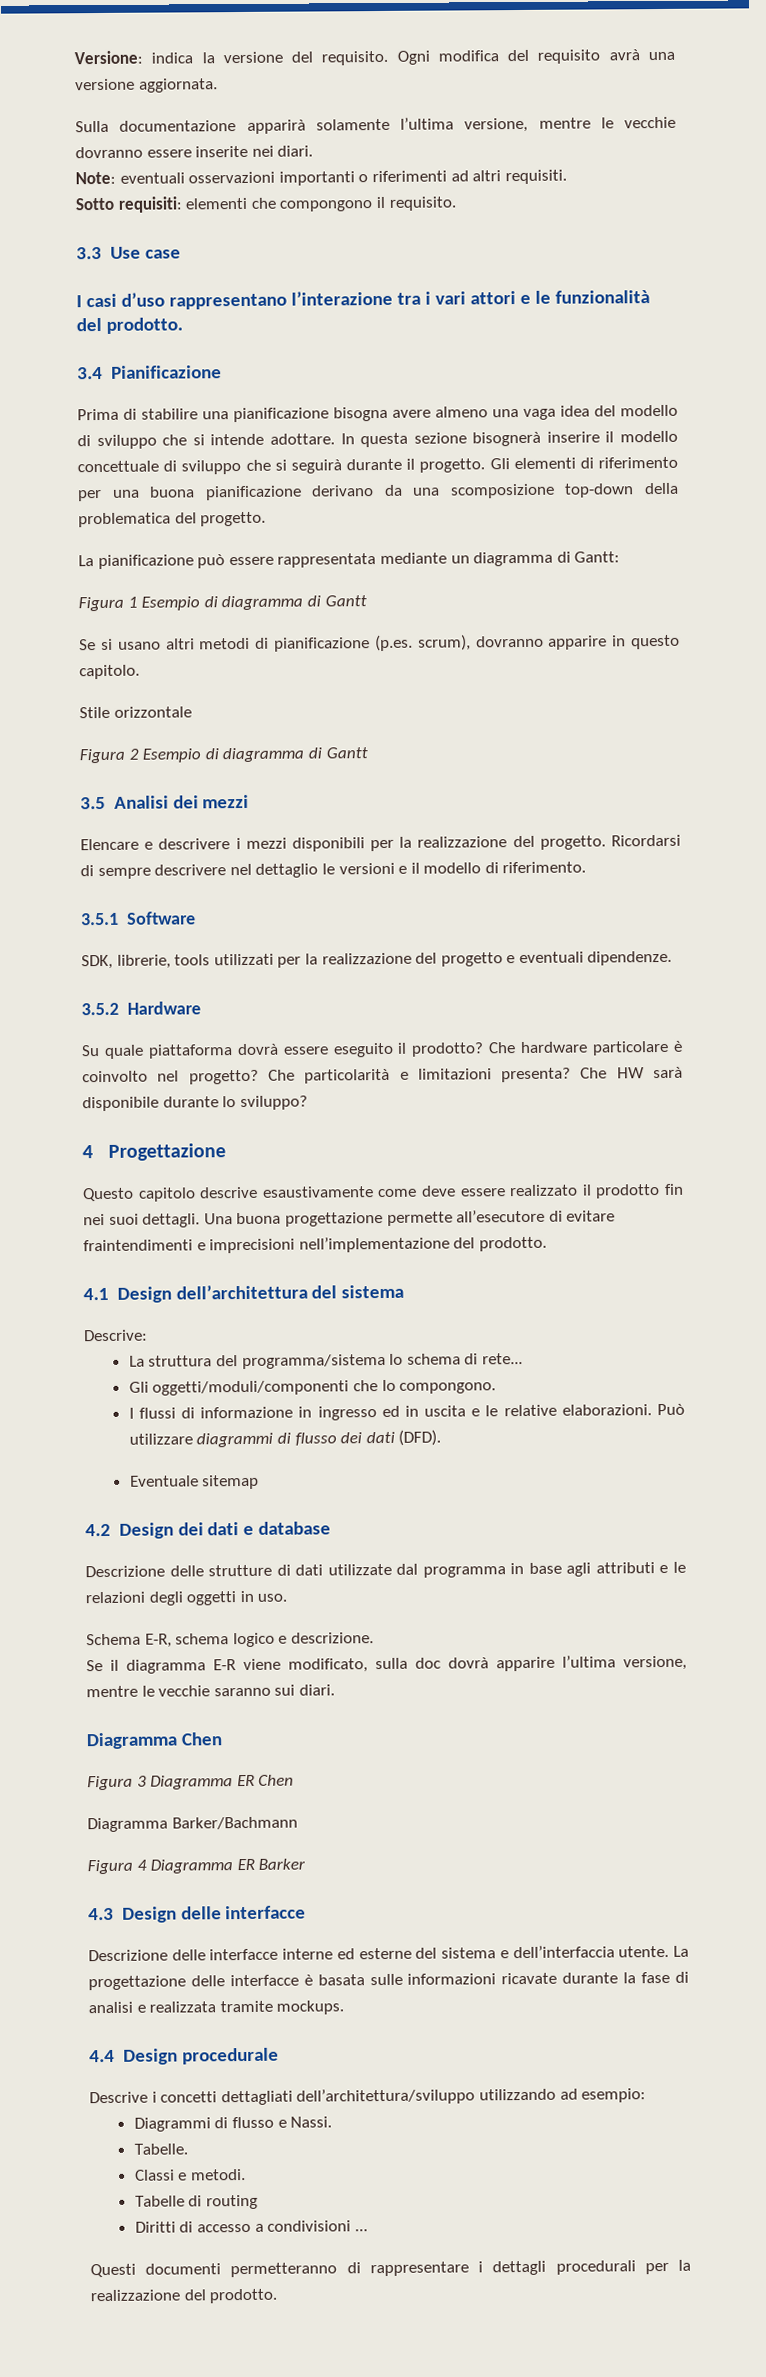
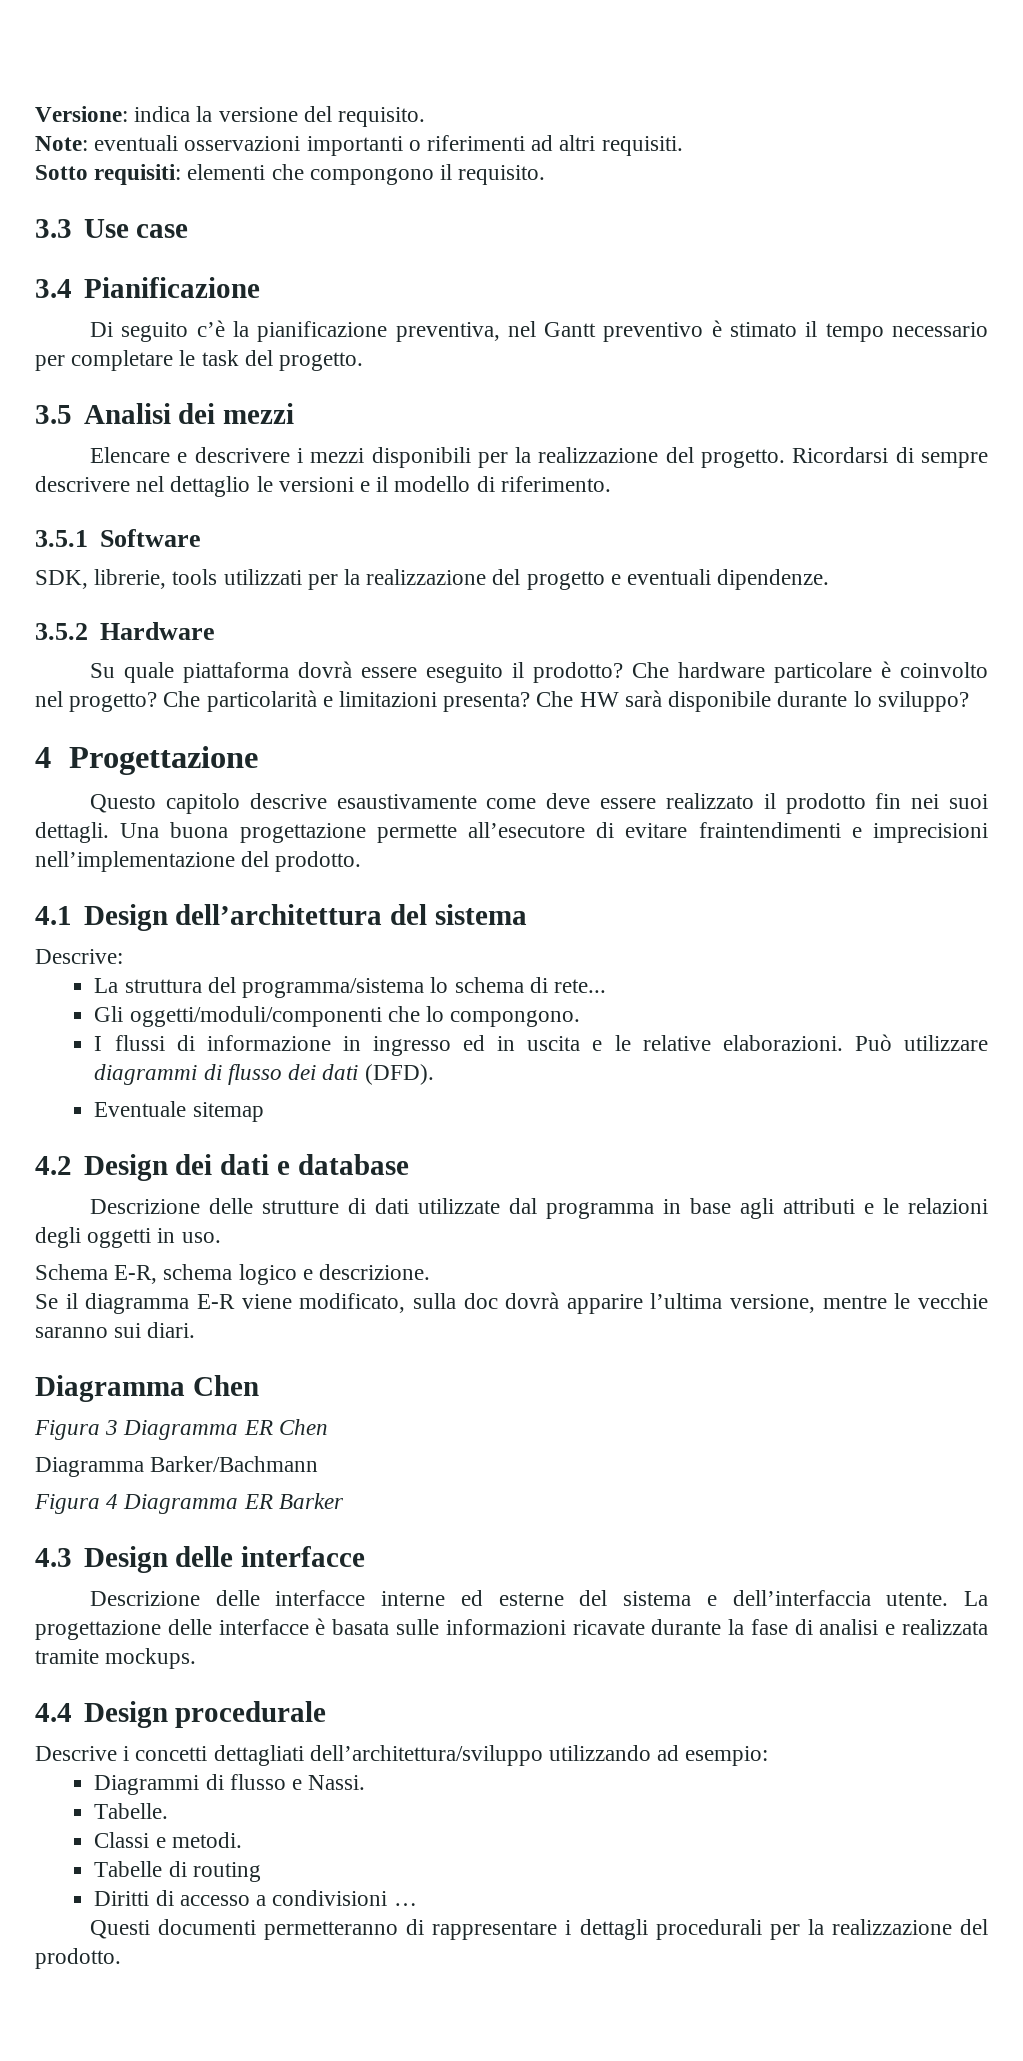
- Ogni modifica del requisito avrà una versione aggiornata.
- Sulla documentazione apparirà solamente l’ultima versione, mentre le vecchie dovranno essere inserite nei diari.
- I casi d’uso rappresentano l’interazione tra i vari attori e le funzionalità del prodotto.
  3.4 Pianificazione
- Prima di stabilire una pianificazione bisogna avere almeno una vaga idea del modello di sviluppo che si intende adottare. In questa sezione bisognerà inserire il modello concettuale di sviluppo che si seguirà durante il progetto. Gli elementi di riferimento per una buona pianificazione derivano da una scomposizione top-down della problematica del progetto.
- La pianificazione può essere rappresentata mediante un diagramma di Gantt:
- Figura 1 Esempio di diagramma di Gantt
- Se si usano altri metodi di pianificazione (p.es. scrum), dovranno apparire in questo capitolo.
- Stile orizzontale
- Figura 2 Esempio di diagramma di Gantt
+ Di seguito c’è la pianificazione preventiva, nel Gantt preventivo è stimato il tempo necessario per completare le task del progetto.

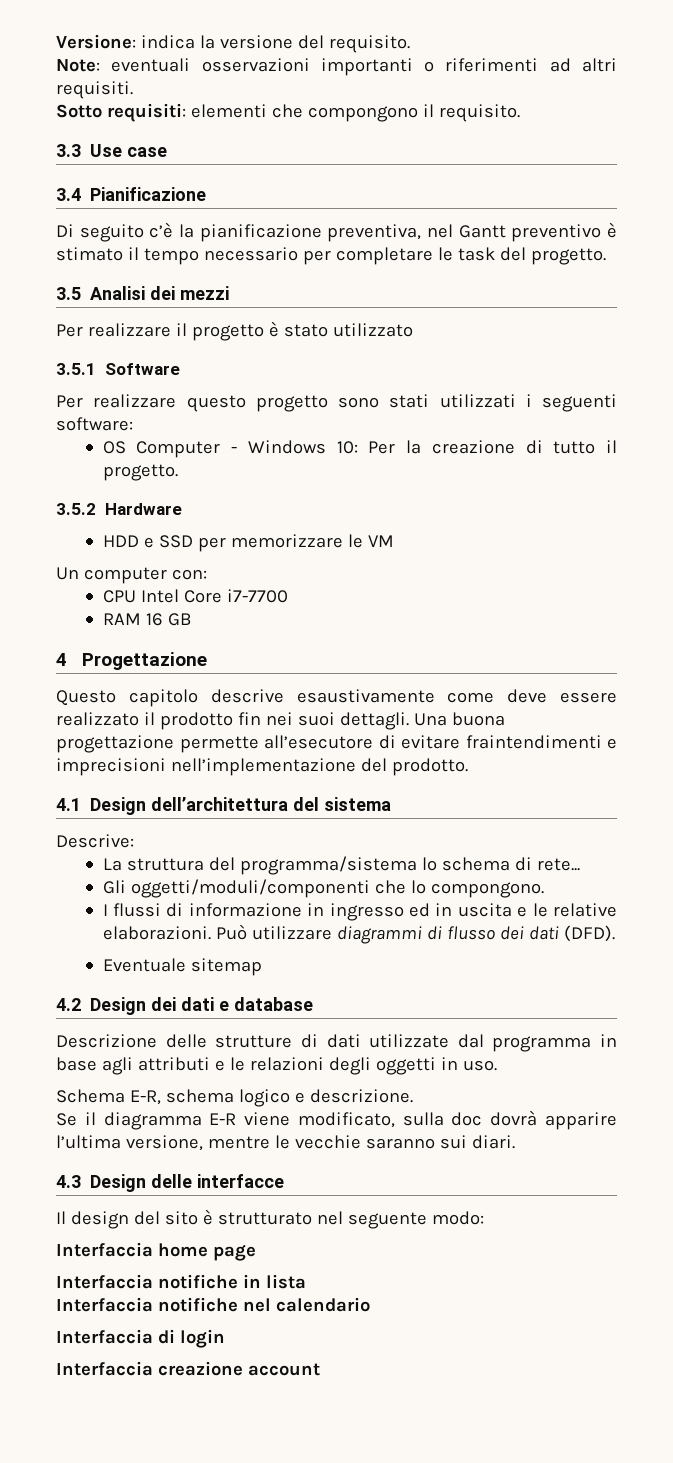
- Elencare e descrivere i mezzi disponibili per la realizzazione del progetto. Ricordarsi di sempre descrivere nel dettaglio le versioni e il modello di riferimento.
+ Per realizzare il progetto è stato utilizzato
  3.5.1 Software
- SDK, librerie, tools utilizzati per la realizzazione del progetto e eventuali dipendenze.
+ Per realizzare questo progetto sono stati utilizzati i seguenti software:
+ OS Computer - Windows 10: Per la creazione di tutto il progetto.
  3.5.2 Hardware
- Su quale piattaforma dovrà essere eseguito il prodotto? Che hardware particolare è coinvolto nel progetto? Che particolarità e limitazioni presenta? Che HW sarà disponibile durante lo sviluppo?
+ HDD e SSD per memorizzare le VM
+ Un computer con:
+ CPU Intel Core i7-7700
+ RAM 16 GB
- Diagramma Chen
- Figura 3 Diagramma ER Chen
- Diagramma Barker/Bachmann
- Figura 4 Diagramma ER Barker
  4.3 Design delle interfacce
- Descrizione delle interfacce interne ed esterne del sistema e dell’interfaccia utente. La progettazione delle interfacce è basata sulle informazioni ricavate durante la fase di analisi e realizzata tramite mockups.
- 4.4 Design procedurale
- Descrive i concetti dettagliati dell’architettura/sviluppo utilizzando ad esempio:
- Diagrammi di flusso e Nassi.
- Tabelle.
- Classi e metodi.
- Tabelle di routing
- Diritti di accesso a condivisioni …
- Questi documenti permetteranno di rappresentare i dettagli procedurali per la realizzazione del prodotto.
+ Il design del sito è strutturato nel seguente modo:
+ Interfaccia home page
+ Interfaccia notifiche in lista
+ Interfaccia notifiche nel calendario
+ Interfaccia di login
+ Interfaccia creazione account

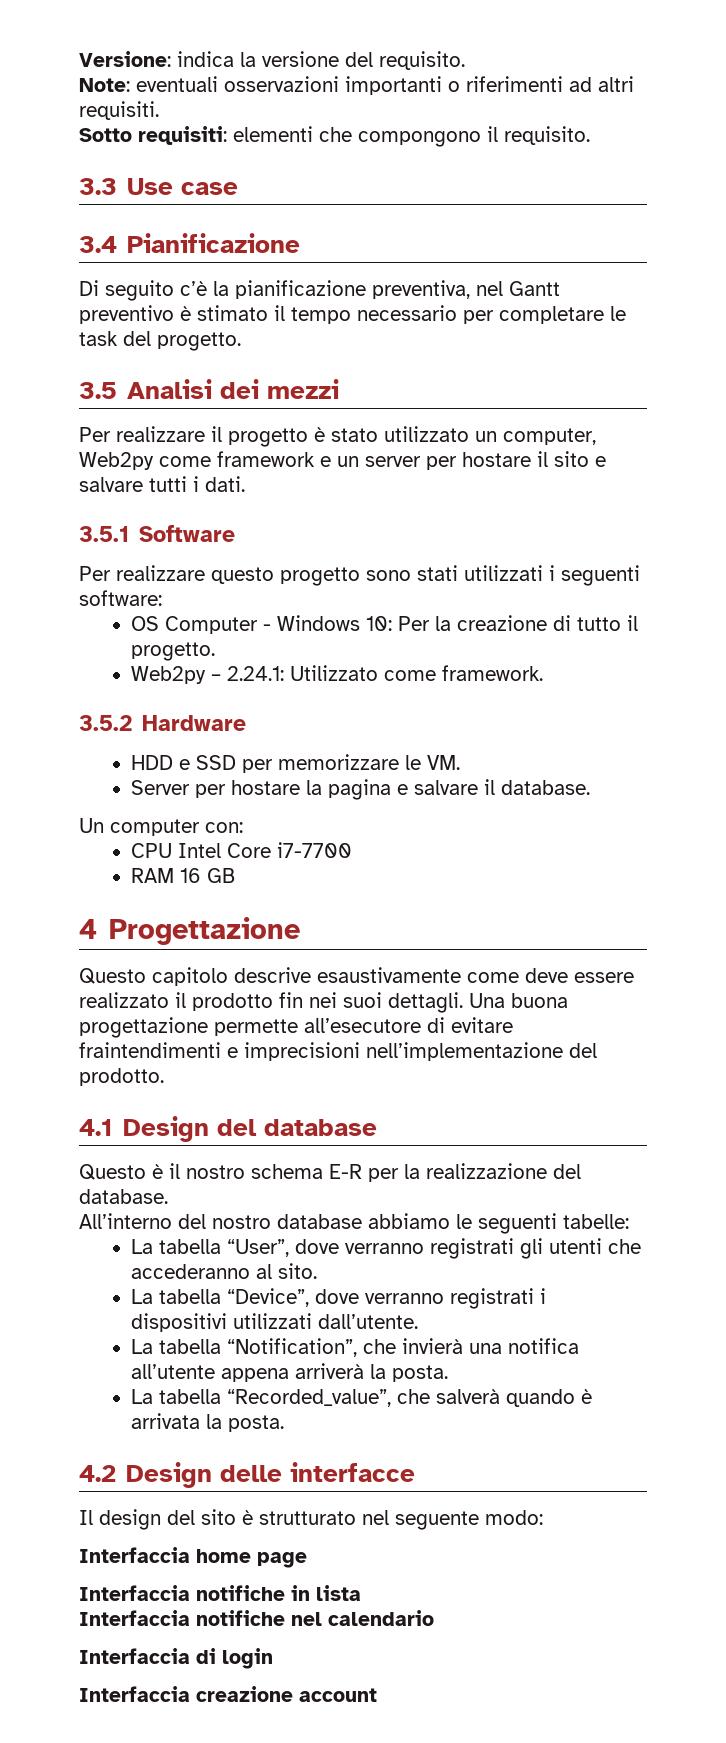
- Per realizzare il progetto è stato utilizzato
+ Per realizzare il progetto è stato utilizzato un computer, Web2py come framework e un server per hostare il sito e salvare tutti i dati.
+ Web2py – 2.24.1: Utilizzato come framework.
- HDD e SSD per memorizzare le VM
+ HDD e SSD per memorizzare le VM.
+ Server per hostare la pagina e salvare il database.
- 4.1 Design dell’architettura del sistema
- Descrive:
- La struttura del programma/sistema lo schema di rete...
- Gli oggetti/moduli/componenti che lo compongono.
- I flussi di informazione in ingresso ed in uscita e le relative elaborazioni. Può utilizzare diagrammi di flusso dei dati (DFD).
- Eventuale sitemap
- 4.2 Design dei dati e database
- Descrizione delle strutture di dati utilizzate dal programma in base agli attributi e le relazioni degli oggetti in uso.
- Schema E-R, schema logico e descrizione.
- Se il diagramma E-R viene modificato, sulla doc dovrà apparire l’ultima versione, mentre le vecchie saranno sui diari.
- 4.3 Design delle interfacce
+ 4.1 Design del database
+ Questo è il nostro schema E-R per la realizzazione del database.
+ All’interno del nostro database abbiamo le seguenti tabelle:
+ La tabella “User”, dove verranno registrati gli utenti che accederanno al sito.
+ La tabella “Device”, dove verranno registrati i dispositivi utilizzati dall’utente.
+ La tabella “Notification”, che invierà una notifica all’utente appena arriverà la posta.
+ La tabella “Recorded_value”, che salverà quando è arrivata la posta.
+ 4.2 Design delle interfacce

